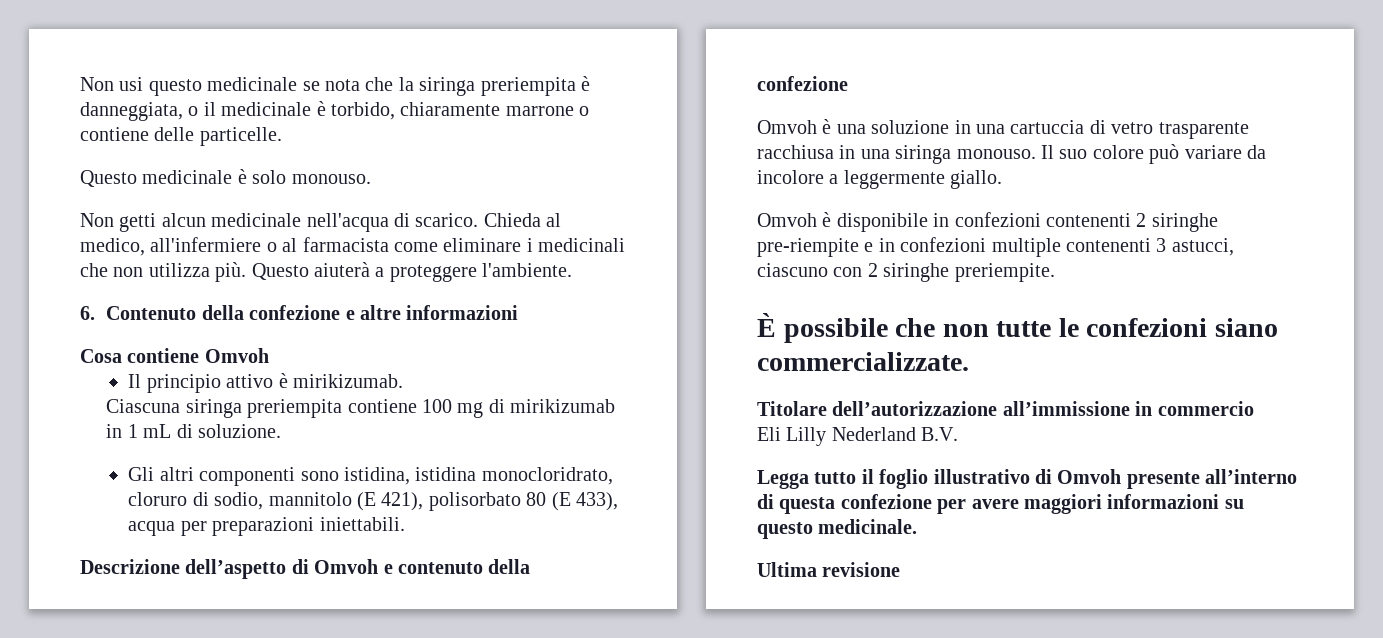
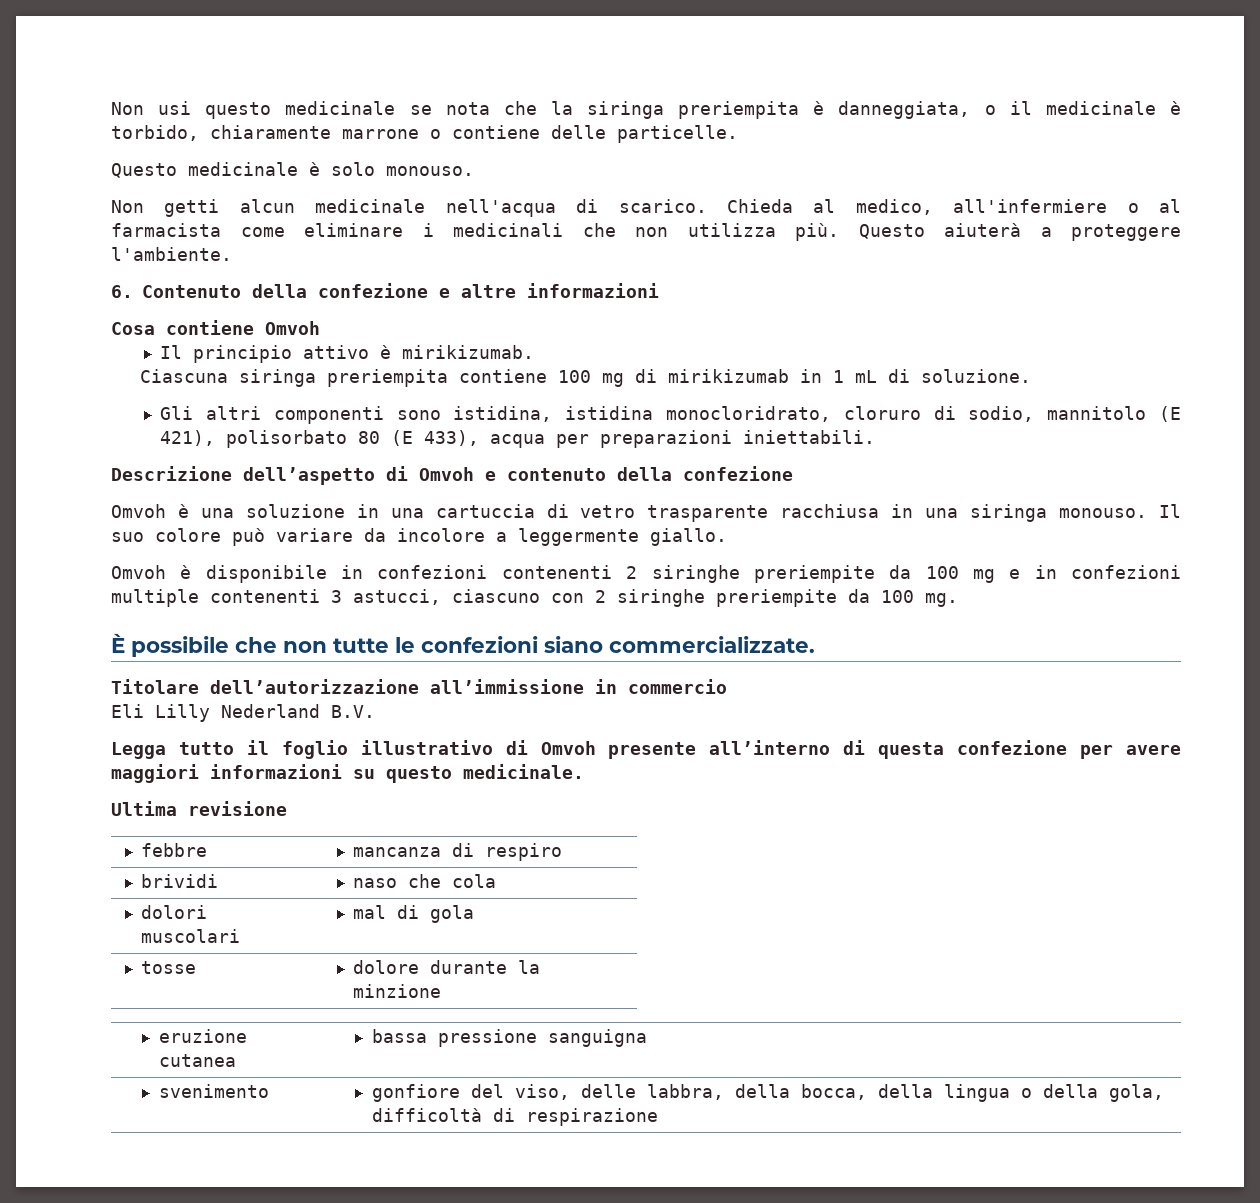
- Omvoh è disponibile in confezioni contenenti 2 siringhe pre-riempite e in confezioni multiple contenenti 3 astucci, ciascuno con 2 siringhe preriempite.
+ Omvoh è disponibile in confezioni contenenti 2 siringhe preriempite da 100 mg e in confezioni multiple contenenti 3 astucci, ciascuno con 2 siringhe preriempite da 100 mg.
+ febbre | mancanza di respiro
+ brividi | naso che cola
+ dolori muscolari | mal di gola
+ tosse | dolore durante la minzione
+ eruzione cutanea | bassa pressione sanguigna
+ svenimento | gonfiore del viso, delle labbra, della bocca, della lingua o della gola, difficoltà di respirazione

